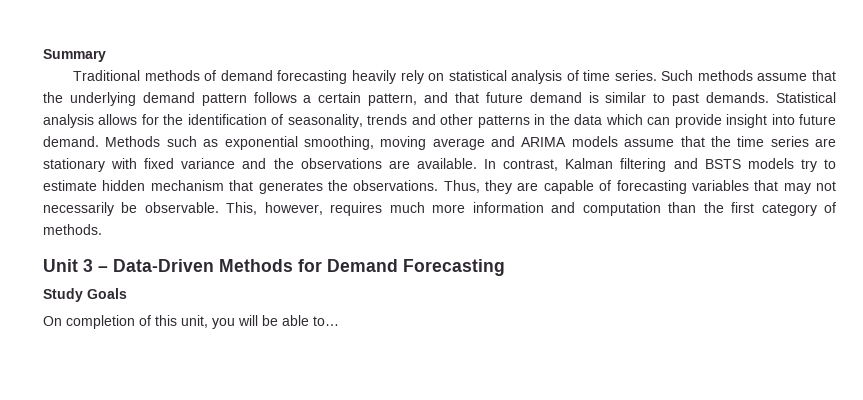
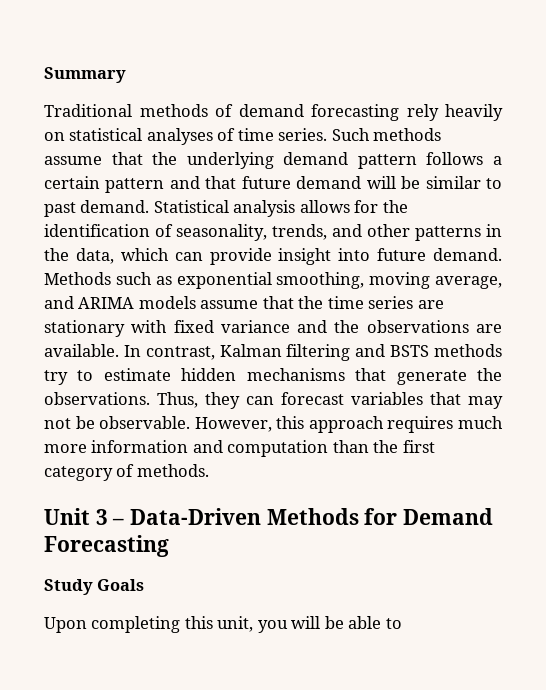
- Traditional methods of demand forecasting heavily rely on statistical analysis of time series.
+ Traditional methods of demand forecasting rely heavily on statistical analyses of time series.
- Such methods assume that the underlying demand pattern follows a certain pattern, and that future demand is similar to past demands.
+ Such methods assume that the underlying demand pattern follows a certain pattern and that future demand will be similar to past demand.
- Statistical analysis allows for the identification of seasonality, trends and other patterns in the data which can provide insight into future demand.
+ Statistical analysis allows for the identification of seasonality, trends, and other patterns in the data, which can provide insight into future demand.
- Methods such as exponential smoothing, moving average and ARIMA models assume that the time series are stationary with fixed variance and the observations are available.
+ Methods such as exponential smoothing, moving average, and ARIMA models assume that the time series are stationary with fixed variance and the observations are available.
- In contrast, Kalman filtering and BSTS models try to estimate hidden mechanism that generates the observations.
+ In contrast, Kalman filtering and BSTS methods try to estimate hidden mechanisms that generate the observations.
- Thus, they are capable of forecasting variables that may not necessarily be observable.
+ Thus, they can forecast variables that may not be observable.
- This, however, requires much more information and computation than the first category of methods.
+ However, this approach requires much more information and computation than the first category of methods.
- On completion of this unit, you will be able to…
+ Upon completing this unit, you will be able to

